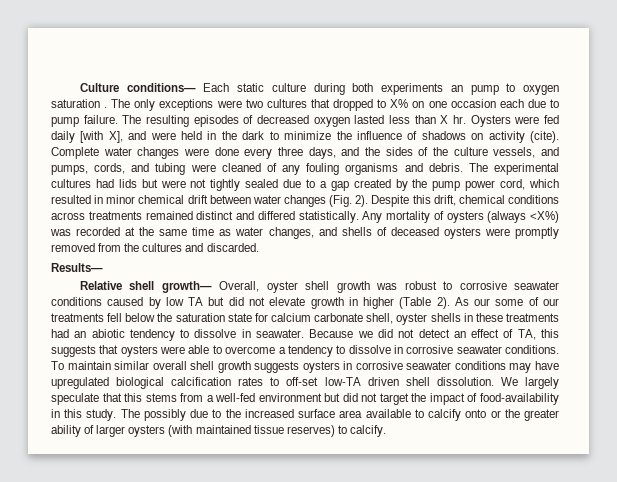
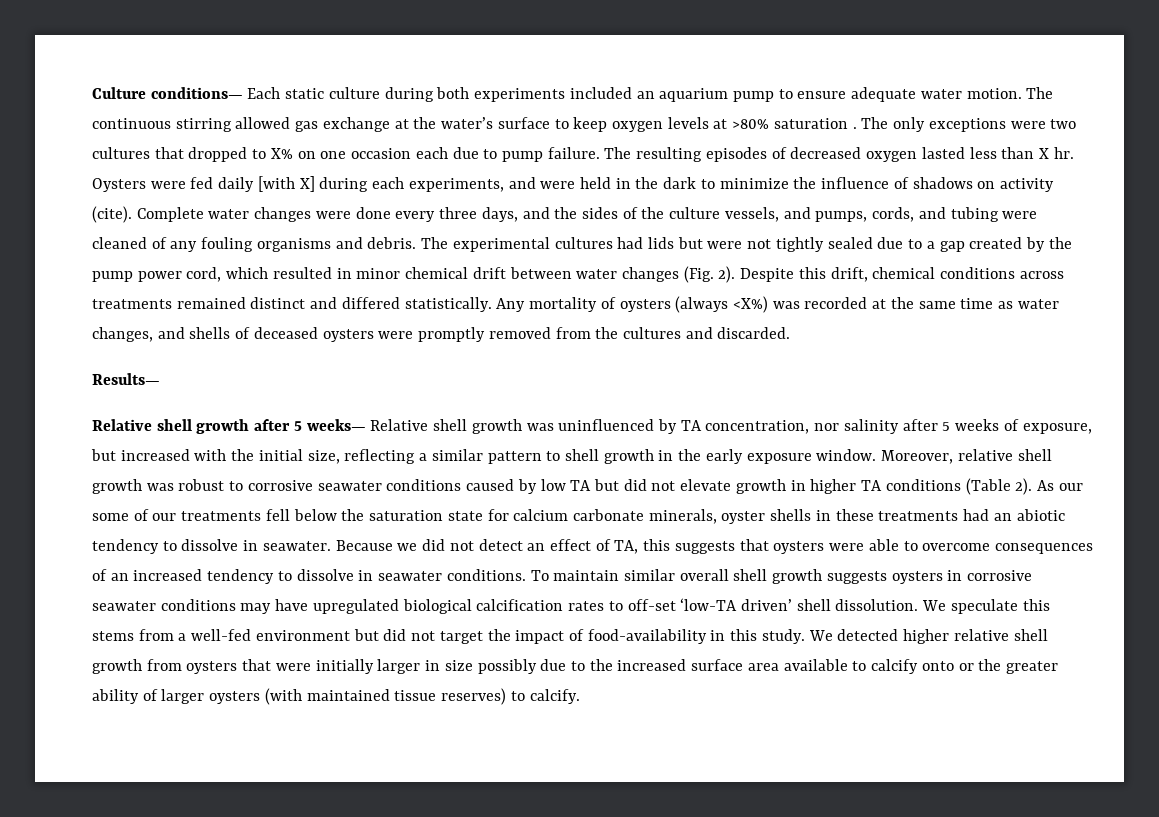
- Culture conditions— Each static culture during both experiments an pump to oxygen saturation .
+ Culture conditions— Each static culture during both experiments included an aquarium pump to ensure adequate water motion. The continuous stirring allowed gas exchange at the water’s surface to keep oxygen levels at >80% saturation .
- Oysters were fed daily [with X], and were held in the dark to minimize the influence of shadows on activity (cite).
+ Oysters were fed daily [with X] during each experiments, and were held in the dark to minimize the influence of shadows on activity (cite).
- Relative shell growth— Overall, oyster shell growth was robust to corrosive seawater conditions caused by low TA but did not elevate growth in higher (Table 2).
+ Relative shell growth after 5 weeks— Relative shell growth was uninfluenced by TA concentration, nor salinity after 5 weeks of exposure, but increased with the initial size, reflecting a similar pattern to shell growth in the early exposure window. Moreover, relative shell growth was robust to corrosive seawater conditions caused by low TA but did not elevate growth in higher TA conditions (Table 2).
- As our some of our treatments fell below the saturation state for calcium carbonate shell, oyster shells in these treatments had an abiotic tendency to dissolve in seawater.
+ As our some of our treatments fell below the saturation state for calcium carbonate minerals, oyster shells in these treatments had an abiotic tendency to dissolve in seawater.
- Because we did not detect an effect of TA, this suggests that oysters were able to overcome a tendency to dissolve in corrosive seawater conditions.
+ Because we did not detect an effect of TA, this suggests that oysters were able to overcome consequences of an increased tendency to dissolve in seawater conditions.
- To maintain similar overall shell growth suggests oysters in corrosive seawater conditions may have upregulated biological calcification rates to off-set low-TA driven shell dissolution.
+ To maintain similar overall shell growth suggests oysters in corrosive seawater conditions may have upregulated biological calcification rates to off-set ‘low-TA driven’ shell dissolution.
- We largely speculate that this stems from a well-fed environment but did not target the impact of food-availability in this study.
+ We speculate this stems from a well-fed environment but did not target the impact of food-availability in this study.
- The possibly due to the increased surface area available to calcify onto or the greater ability of larger oysters (with maintained tissue reserves) to calcify.
+ We detected higher relative shell growth from oysters that were initially larger in size possibly due to the increased surface area available to calcify onto or the greater ability of larger oysters (with maintained tissue reserves) to calcify.

